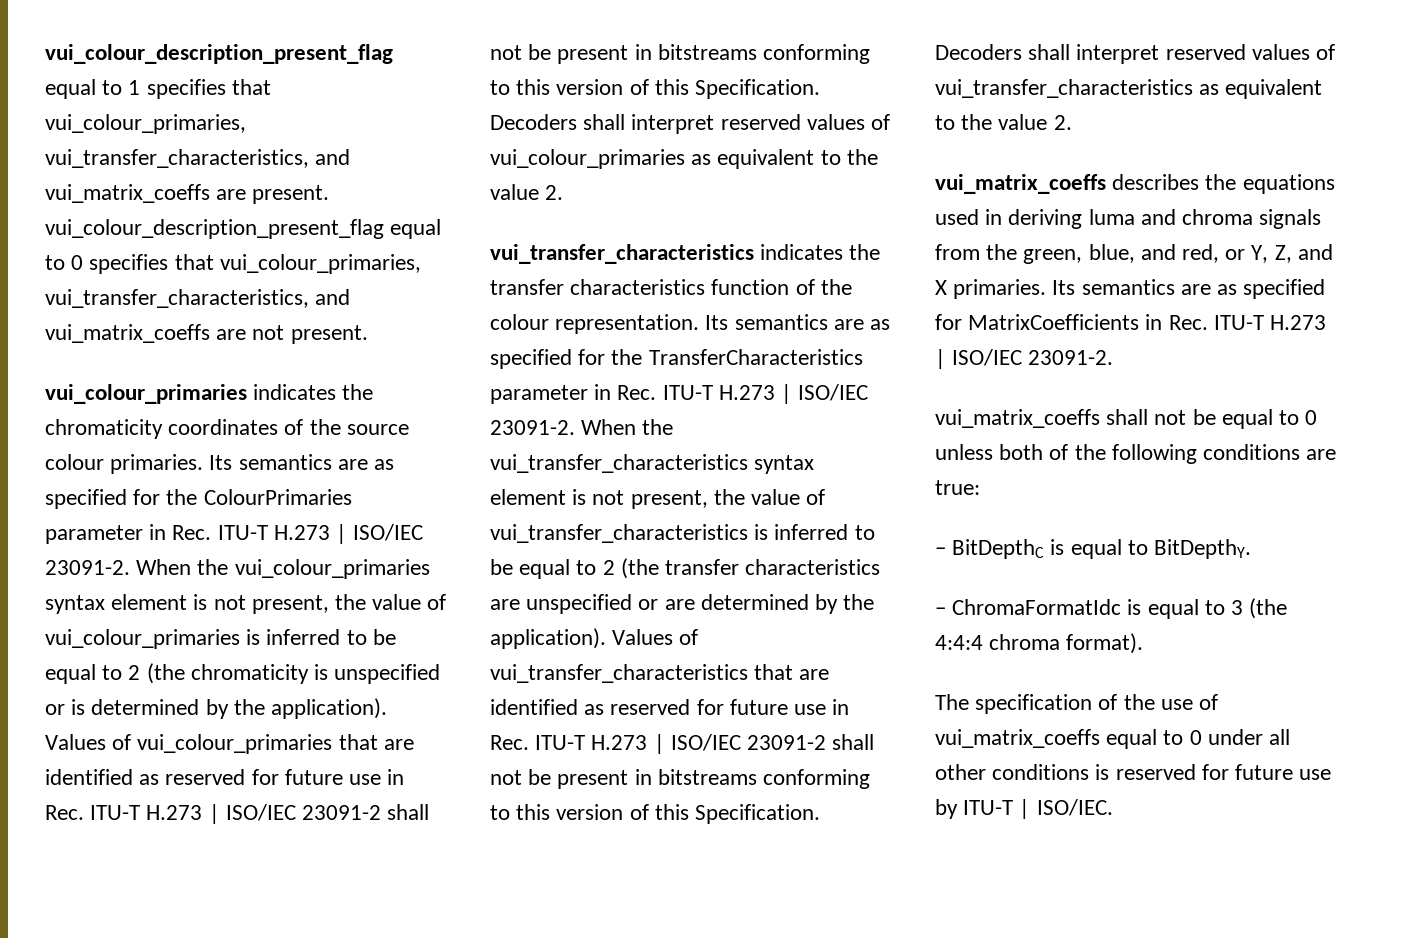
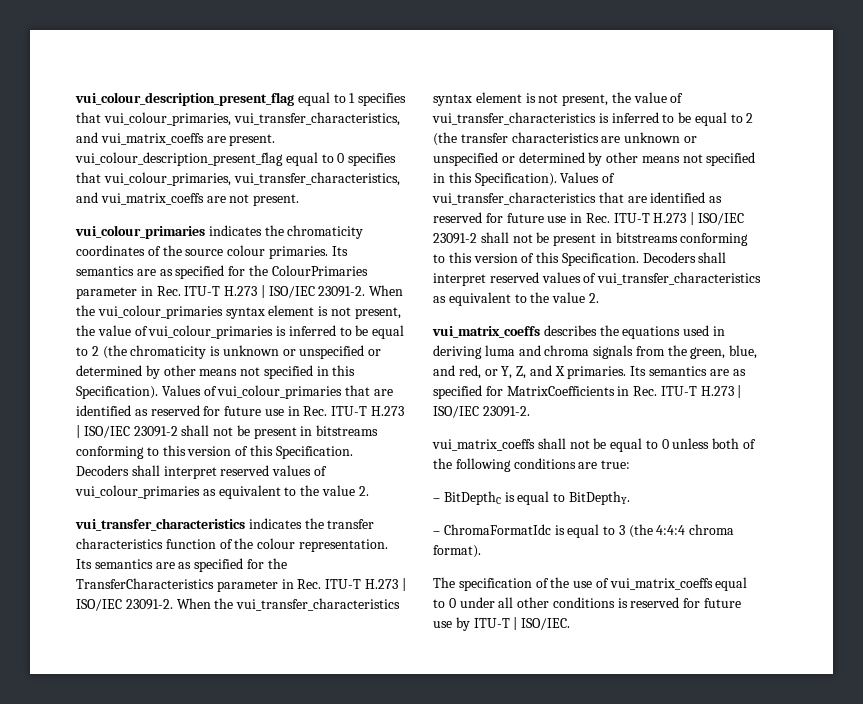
- When the vui_colour_primaries syntax element is not present, the value of vui_colour_primaries is inferred to be equal to 2 (the chromaticity is unspecified or is determined by the application).
+ When the vui_colour_primaries syntax element is not present, the value of vui_colour_primaries is inferred to be equal to 2 (the chromaticity is unknown or unspecified or determined by other means not specified in this Specification).
- When the vui_transfer_characteristics syntax element is not present, the value of vui_transfer_characteristics is inferred to be equal to 2 (the transfer characteristics are unspecified or are determined by the application).
+ When the vui_transfer_characteristics syntax element is not present, the value of vui_transfer_characteristics is inferred to be equal to 2 (the transfer characteristics are unknown or unspecified or determined by other means not specified in this Specification).

